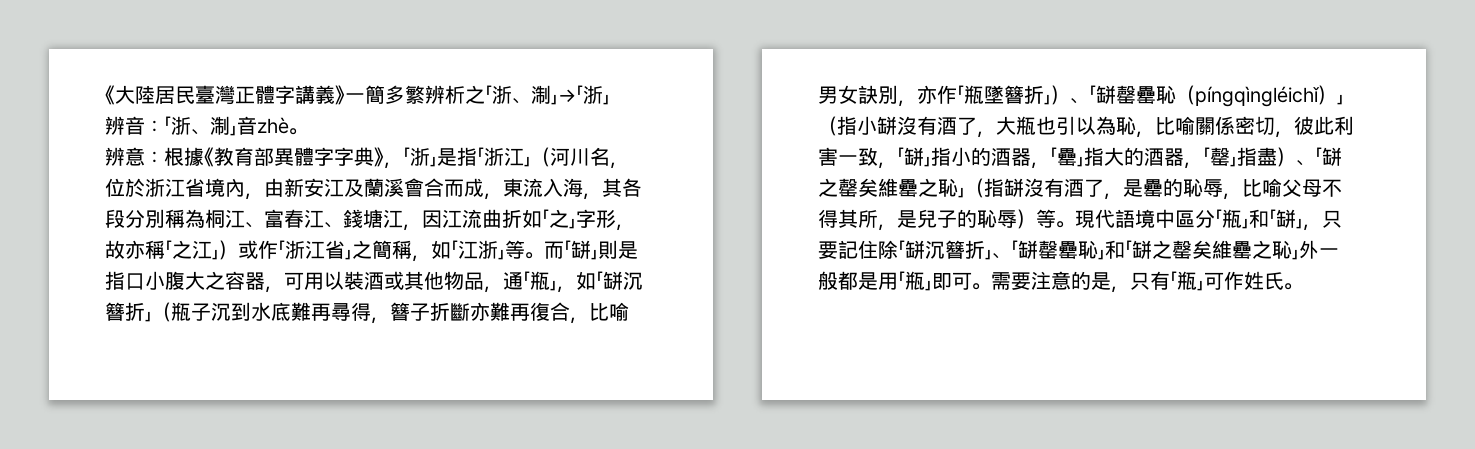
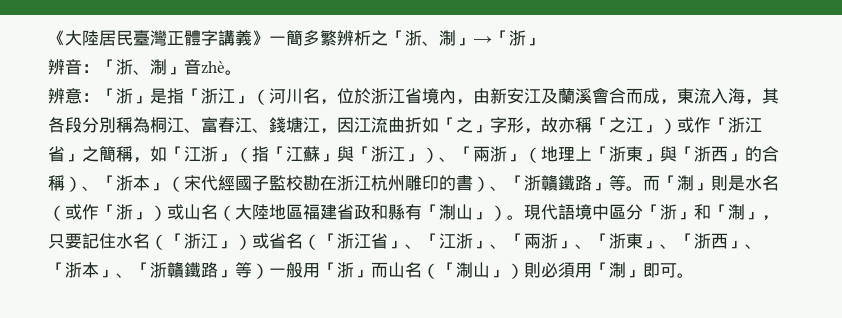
- 辨意：根據《教育部異體字字典》，「浙」是指「浙江」（河川名，位於浙江省境內，由新安江及蘭溪會合而成，東流入海，其各段分別稱為桐江、富春江、錢塘江，因江流曲折如「之」字形，故亦稱「之江」）或作「浙江省」之簡稱，如「江浙」等。而「缾」則是指口小腹大之容器，可用以裝酒或其他物品，通「瓶」，如「缾沉簪折」（瓶子沉到水底難再尋得，簪子折斷亦難再復合，比喻男女訣別，亦作「瓶墜簪折」）、「缾罄罍恥（píngqìngléichǐ）」（指小缾沒有酒了，大瓶也引以為恥，比喻關係密切，彼此利害一致，「缾」指小的酒器，「罍」指大的酒器，「罄」指盡）、「缾之罄矣維罍之恥」（指缾沒有酒了，是罍的恥辱，比喻父母不得其所，是兒子的恥辱）等。
+ 辨意：「浙」是指「浙江」（河川名，位於浙江省境內，由新安江及蘭溪會合而成，東流入海，其各段分別稱為桐江、富春江、錢塘江，因江流曲折如「之」字形，故亦稱「之江」）或作「浙江省」之簡稱，如「江浙」（指「江蘇」與「浙江」）、「兩浙」（地理上「浙東」與「浙西」的合稱）、「浙本」（宋代經國子監校勘在浙江杭州雕印的書）、「浙贛鐵路」等。而「淛」則是水名（或作「浙」）或山名（大陸地區福建省政和縣有「淛山」）。
- 現代語境中區分「瓶」和「缾」，只要記住除「缾沉簪折」、「缾罄罍恥」和「缾之罄矣維罍之恥」外一般都是用「瓶」即可。需要注意的是，只有「瓶」可作姓氏。
+ 現代語境中區分「浙」和「淛」，只要記住水名（「浙江」）或省名（「浙江省」、「江浙」、「兩浙」、「浙東」、「浙西」、「浙本」、「浙贛鐵路」等）一般用「浙」而山名（「淛山」）則必須用「淛」即可。

